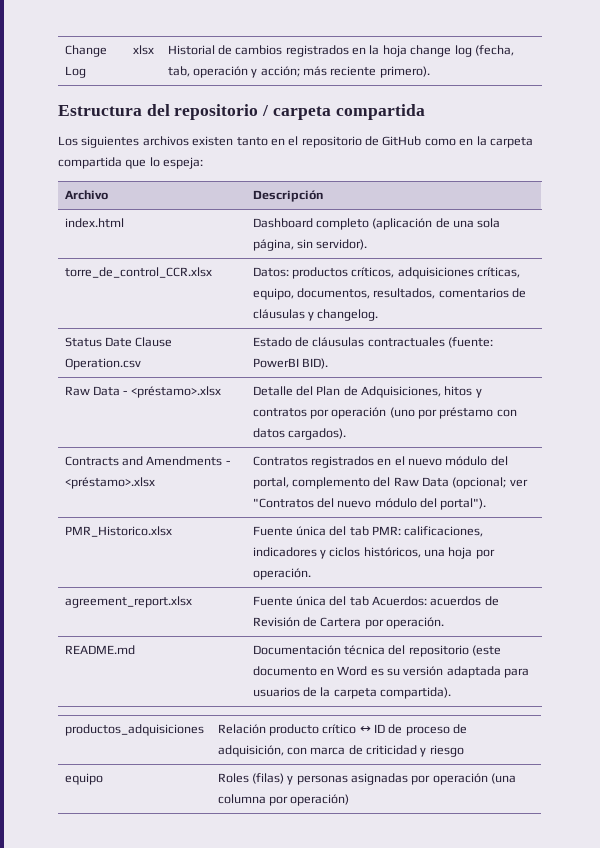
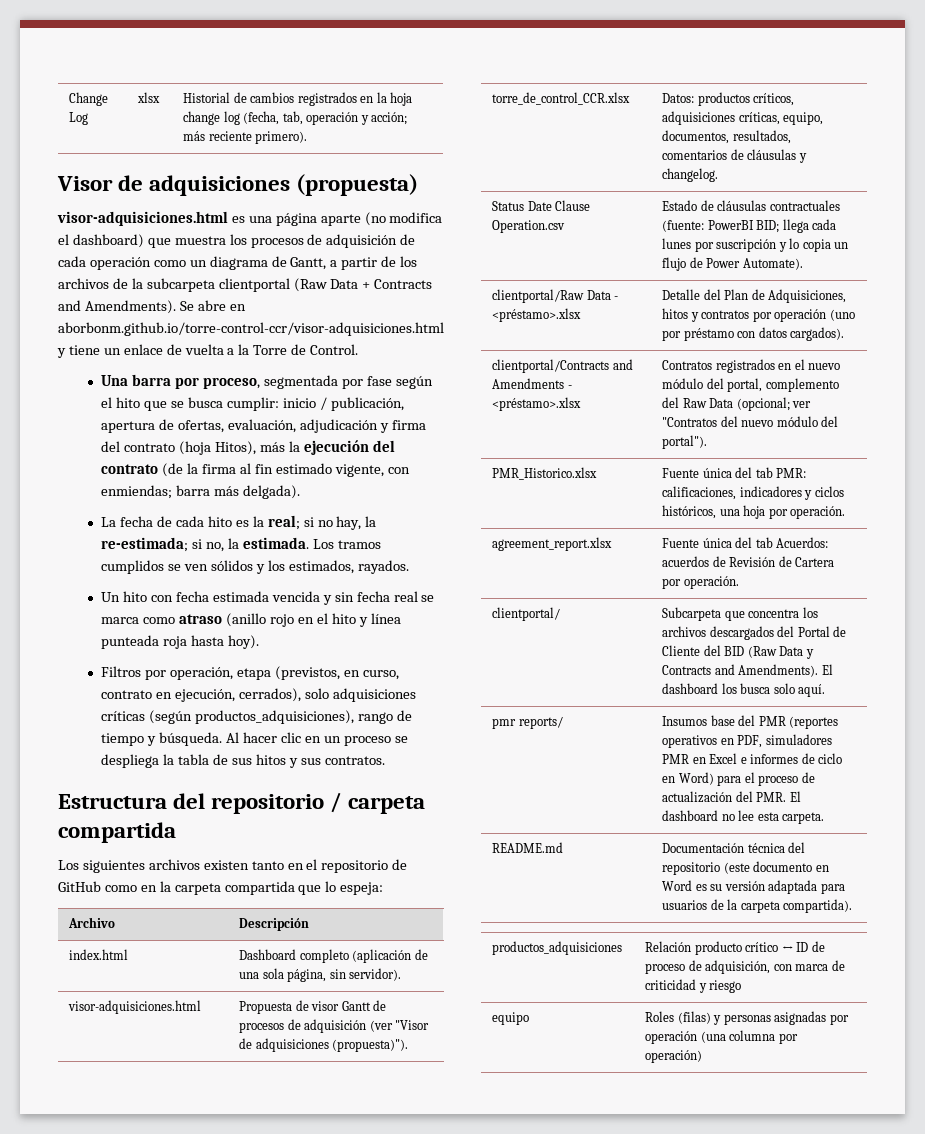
+ Visor de adquisiciones (propuesta)
+ visor-adquisiciones.html es una página aparte (no modifica el dashboard) que muestra los procesos de adquisición de cada operación como un diagrama de Gantt, a partir de los archivos de la subcarpeta clientportal (Raw Data + Contracts and Amendments). Se abre en aborbonm.github.io/torre-control-ccr/visor-adquisiciones.html y tiene un enlace de vuelta a la Torre de Control.
+ Una barra por proceso, segmentada por fase según el hito que se busca cumplir: inicio / publicación, apertura de ofertas, evaluación, adjudicación y firma del contrato (hoja Hitos), más la ejecución del contrato (de la firma al fin estimado vigente, con enmiendas; barra más delgada).
+ La fecha de cada hito es la real; si no hay, la re-estimada; si no, la estimada. Los tramos cumplidos se ven sólidos y los estimados, rayados.
+ Un hito con fecha estimada vencida y sin fecha real se marca como atraso (anillo rojo en el hito y línea punteada roja hasta hoy).
+ Filtros por operación, etapa (previstos, en curso, contrato en ejecución, cerrados), solo adquisiciones críticas (según productos_adquisiciones), rango de tiempo y búsqueda. Al hacer clic en un proceso se despliega la tabla de sus hitos y sus contratos.
+ visor-adquisiciones.html | Propuesta de visor Gantt de procesos de adquisición (ver "Visor de adquisiciones (propuesta)").
- Status Date Clause Operation.csv | Estado de cláusulas contractuales (fuente: PowerBI BID).
- Raw Data - <préstamo>.xlsx | Detalle del Plan de Adquisiciones, hitos y contratos por operación (uno por préstamo con datos cargados).
+ Status Date Clause Operation.csv | Estado de cláusulas contractuales (fuente: PowerBI BID; llega cada lunes por suscripción y lo copia un flujo de Power Automate).
+ clientportal/Raw Data - <préstamo>.xlsx | Detalle del Plan de Adquisiciones, hitos y contratos por operación (uno por préstamo con datos cargados).
- Contracts and Amendments - <préstamo>.xlsx | Contratos registrados en el nuevo módulo del portal, complemento del Raw Data (opcional; ver "Contratos del nuevo módulo del portal").
+ clientportal/Contracts and Amendments - <préstamo>.xlsx | Contratos registrados en el nuevo módulo del portal, complemento del Raw Data (opcional; ver "Contratos del nuevo módulo del portal").
+ clientportal/ | Subcarpeta que concentra los archivos descargados del Portal de Cliente del BID (Raw Data y Contracts and Amendments). El dashboard los busca solo aquí.
+ pmr reports/ | Insumos base del PMR (reportes operativos en PDF, simuladores PMR en Excel e informes de ciclo en Word) para el proceso de actualización del PMR. El dashboard no lee esta carpeta.

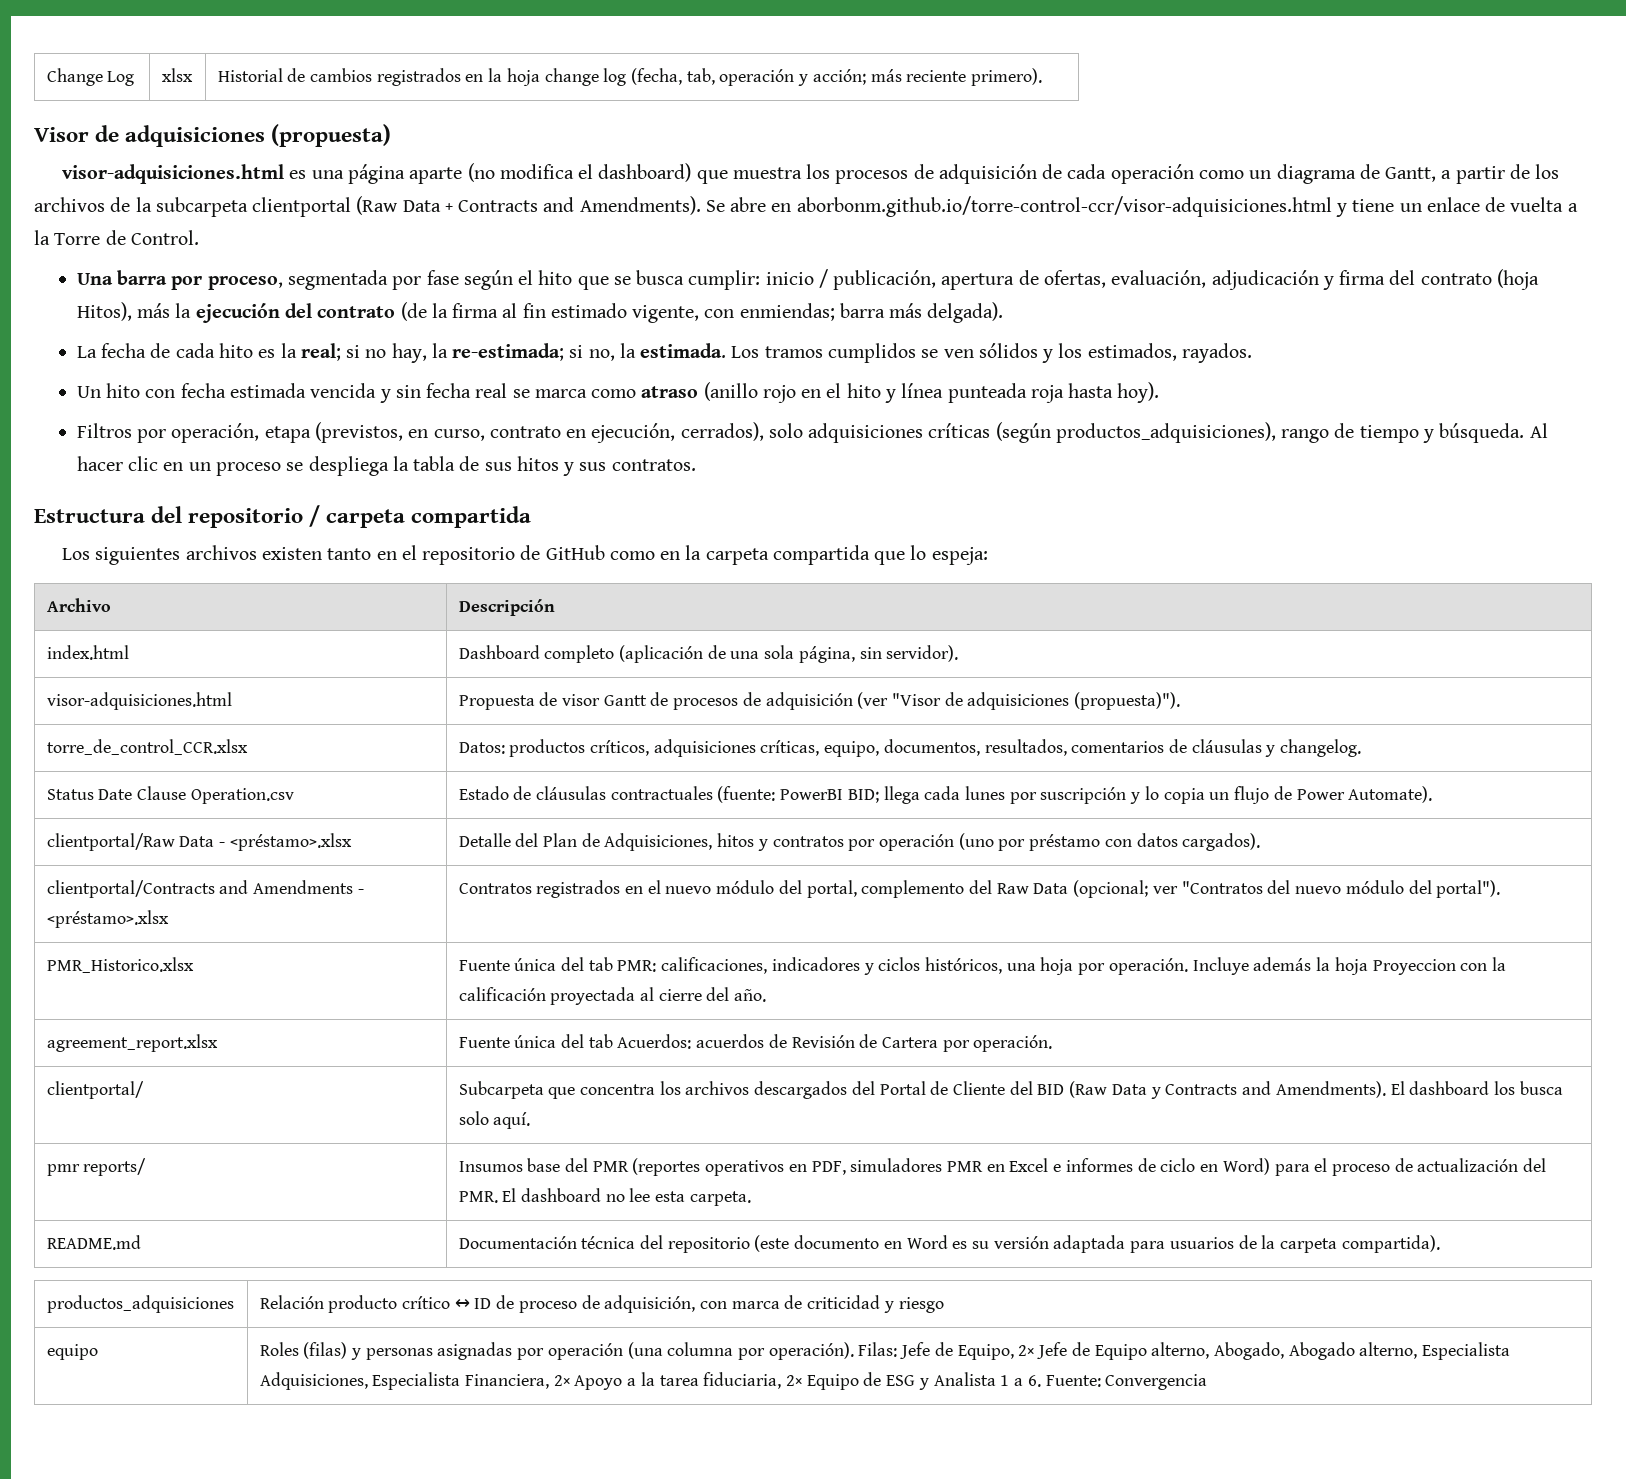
- PMR_Historico.xlsx | Fuente única del tab PMR: calificaciones, indicadores y ciclos históricos, una hoja por operación.
+ PMR_Historico.xlsx | Fuente única del tab PMR: calificaciones, indicadores y ciclos históricos, una hoja por operación. Incluye además la hoja Proyeccion con la calificación proyectada al cierre del año.
- Roles (filas) y personas asignadas por operación (una columna por operación)
+ Roles (filas) y personas asignadas por operación (una columna por operación). Filas: Jefe de Equipo, 2× Jefe de Equipo alterno, Abogado, Abogado alterno, Especialista Adquisiciones, Especialista Financiera, 2× Apoyo a la tarea fiduciaria, 2× Equipo de ESG y Analista 1 a 6. Fuente: Convergencia

